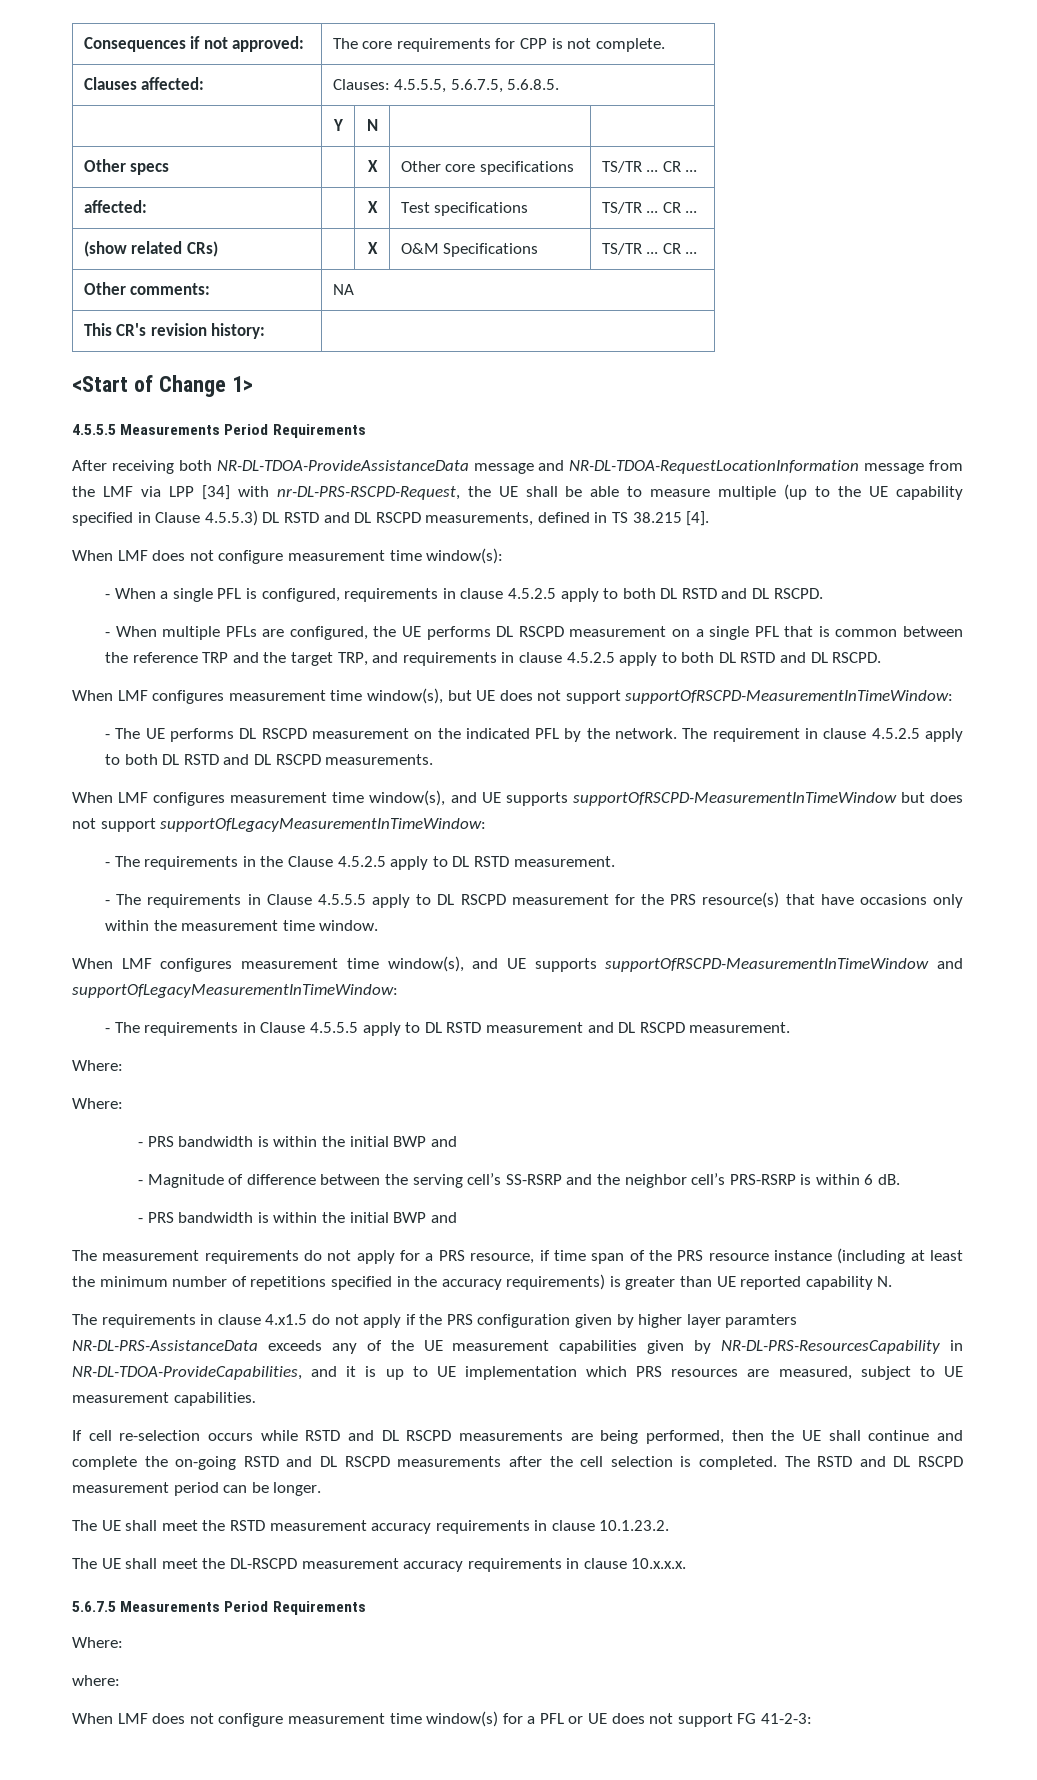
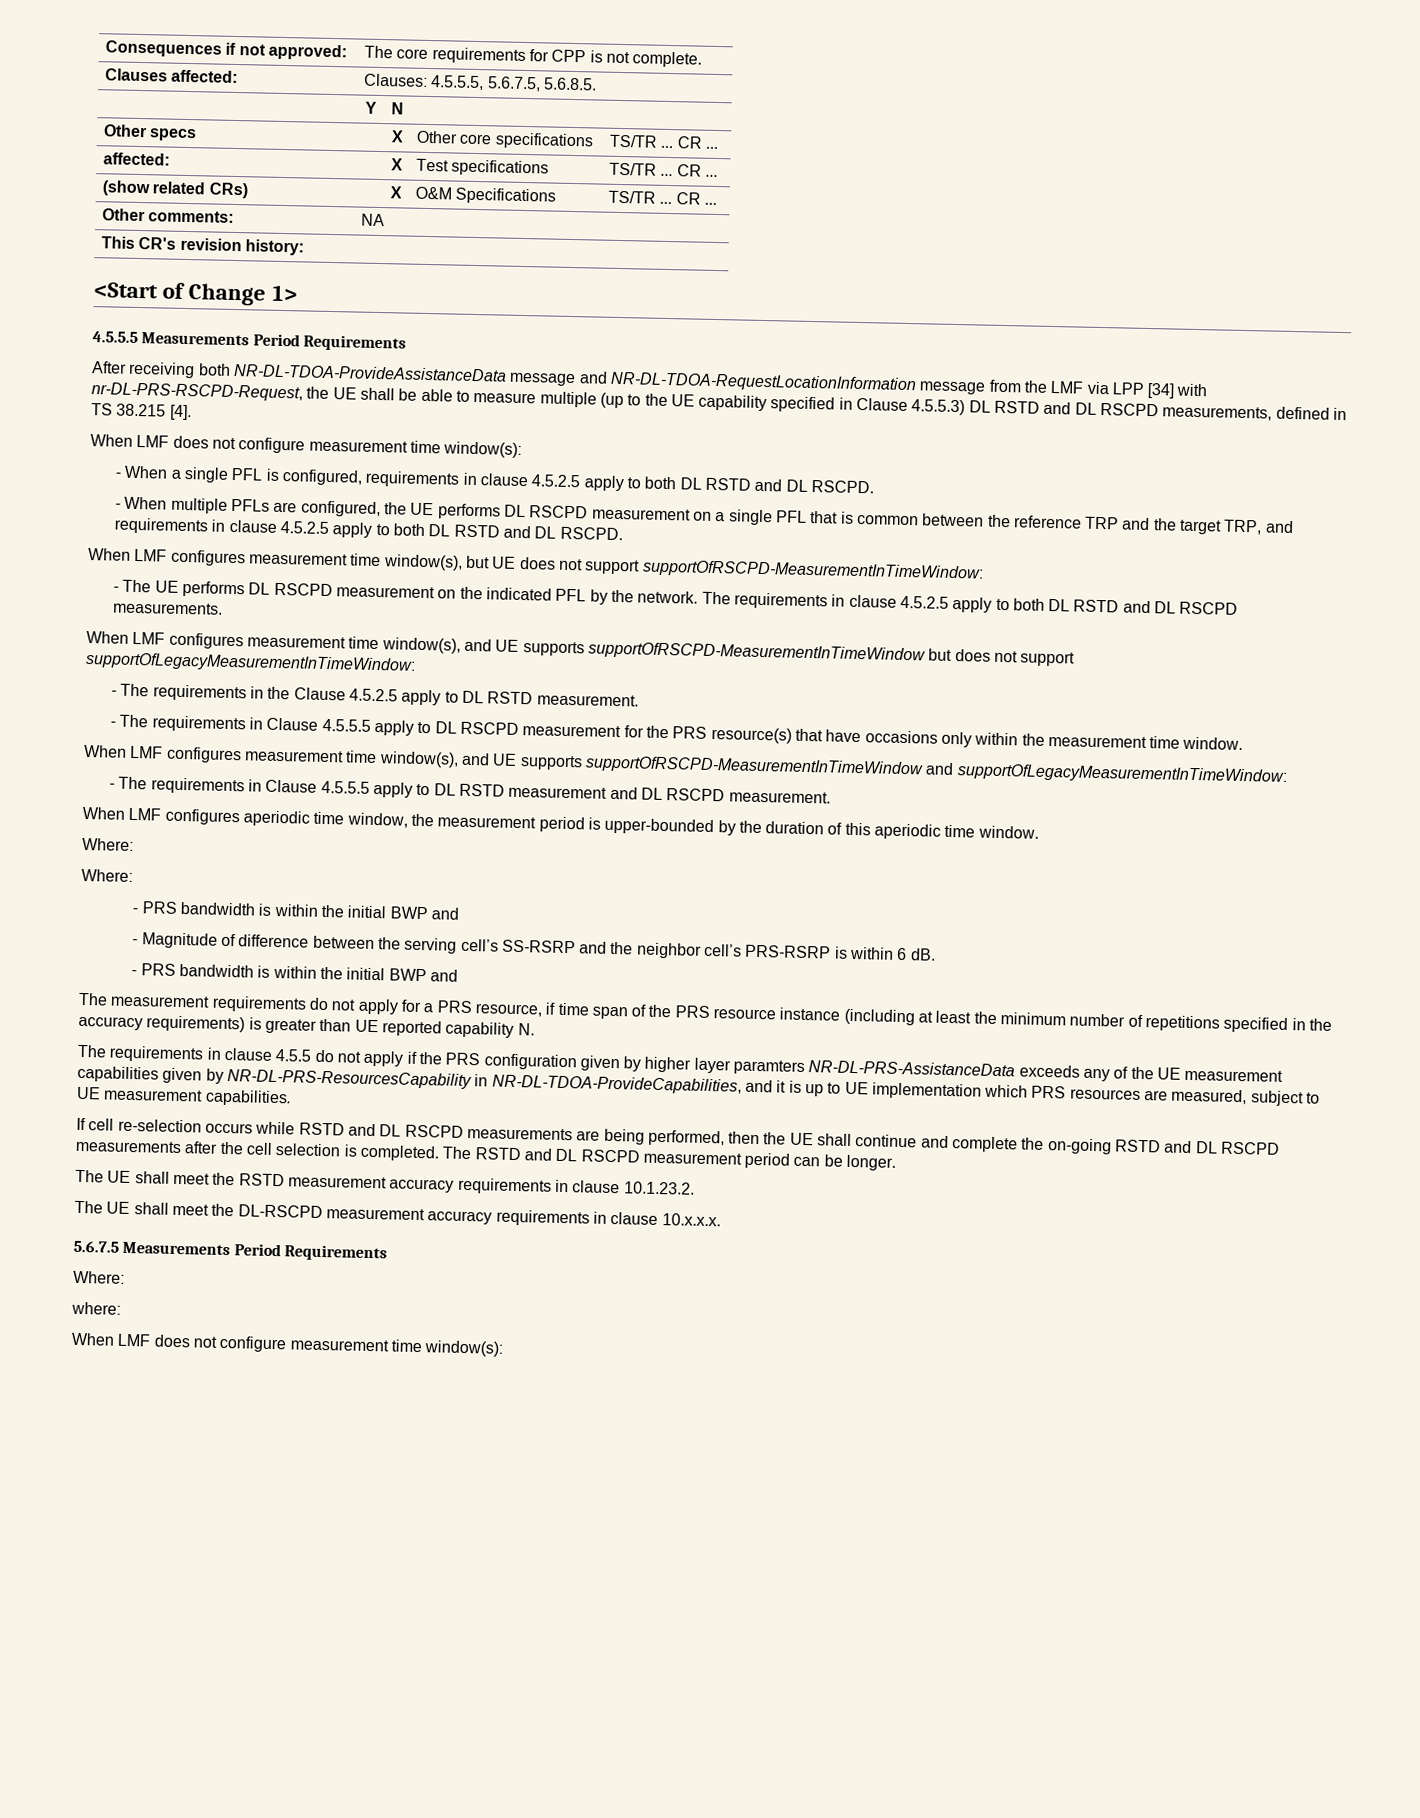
- The requirement in clause 4.5.2.5 apply to both DL RSTD and DL RSCPD measurements.
+ The requirements in clause 4.5.2.5 apply to both DL RSTD and DL RSCPD measurements.
+ When LMF configures aperiodic time window, the measurement period is upper-bounded by the duration of this aperiodic time window.
- The requirements in clause 4.x1.5 do not apply if the PRS configuration given by higher layer paramters NR-DL-PRS-AssistanceData exceeds any of the UE measurement capabilities given by NR-DL-PRS-ResourcesCapability in NR-DL-TDOA-ProvideCapabilities, and it is up to UE implementation which PRS resources are measured, subject to UE measurement capabilities.
+ The requirements in clause 4.5.5 do not apply if the PRS configuration given by higher layer paramters NR-DL-PRS-AssistanceData exceeds any of the UE measurement capabilities given by NR-DL-PRS-ResourcesCapability in NR-DL-TDOA-ProvideCapabilities, and it is up to UE implementation which PRS resources are measured, subject to UE measurement capabilities.
  where:
- When LMF does not configure measurement time window(s) for a PFL or UE does not support FG 41-2-3:
+ When LMF does not configure measurement time window(s):

